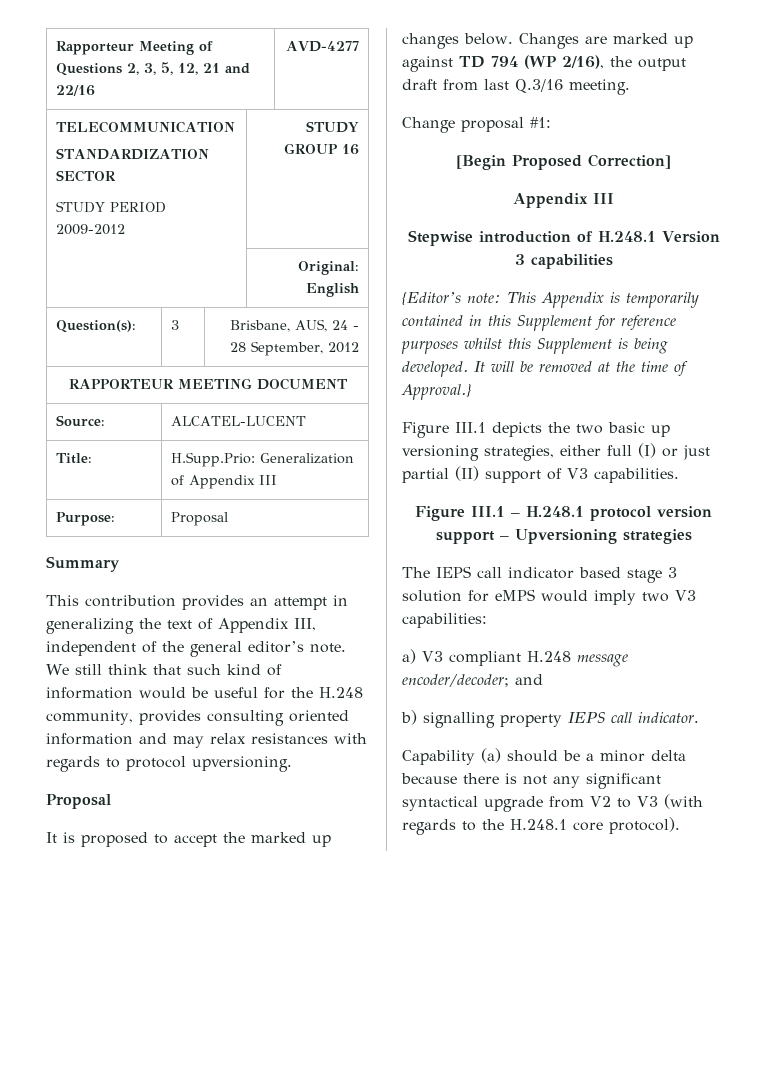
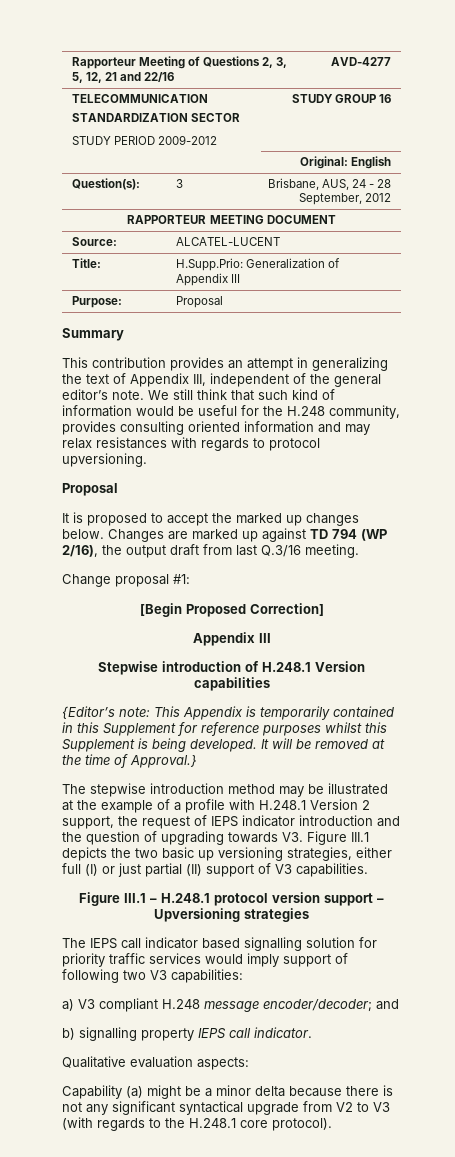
- Stepwise introduction of H.248.1 Version 3 capabilities
+ Stepwise introduction of H.248.1 Version capabilities
- Figure III.1 depicts the two basic up versioning strategies, either full (I) or just partial (II) support of V3 capabilities.
+ The stepwise introduction method may be illustrated at the example of a profile with H.248.1 Version 2 support, the request of IEPS indicator introduction and the question of upgrading towards V3. Figure III.1 depicts the two basic up versioning strategies, either full (I) or just partial (II) support of V3 capabilities.
- The IEPS call indicator based stage 3 solution for eMPS would imply two V3 capabilities:
+ The IEPS call indicator based signalling solution for priority traffic services would imply support of following two V3 capabilities:
+ Qualitative evaluation aspects:
- Capability (a) should be a minor delta because there is not any significant syntactical upgrade from V2 to V3 (with regards to the H.248.1 core protocol).
+ Capability (a) might be a minor delta because there is not any significant syntactical upgrade from V2 to V3 (with regards to the H.248.1 core protocol).

